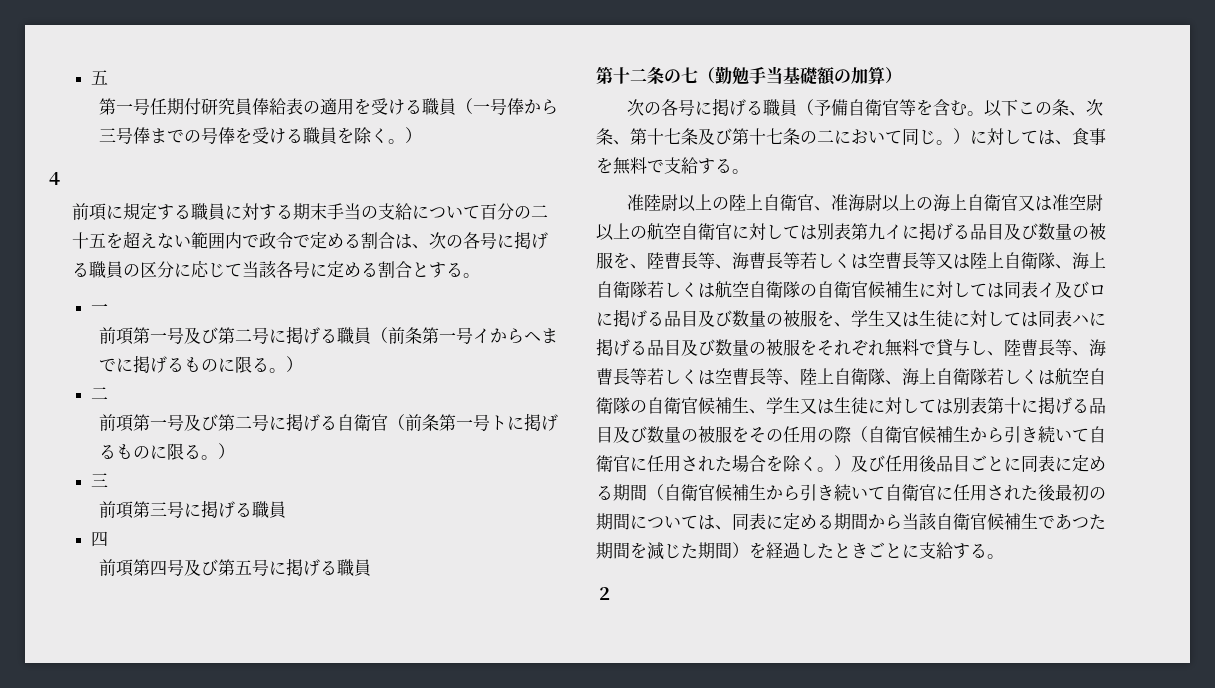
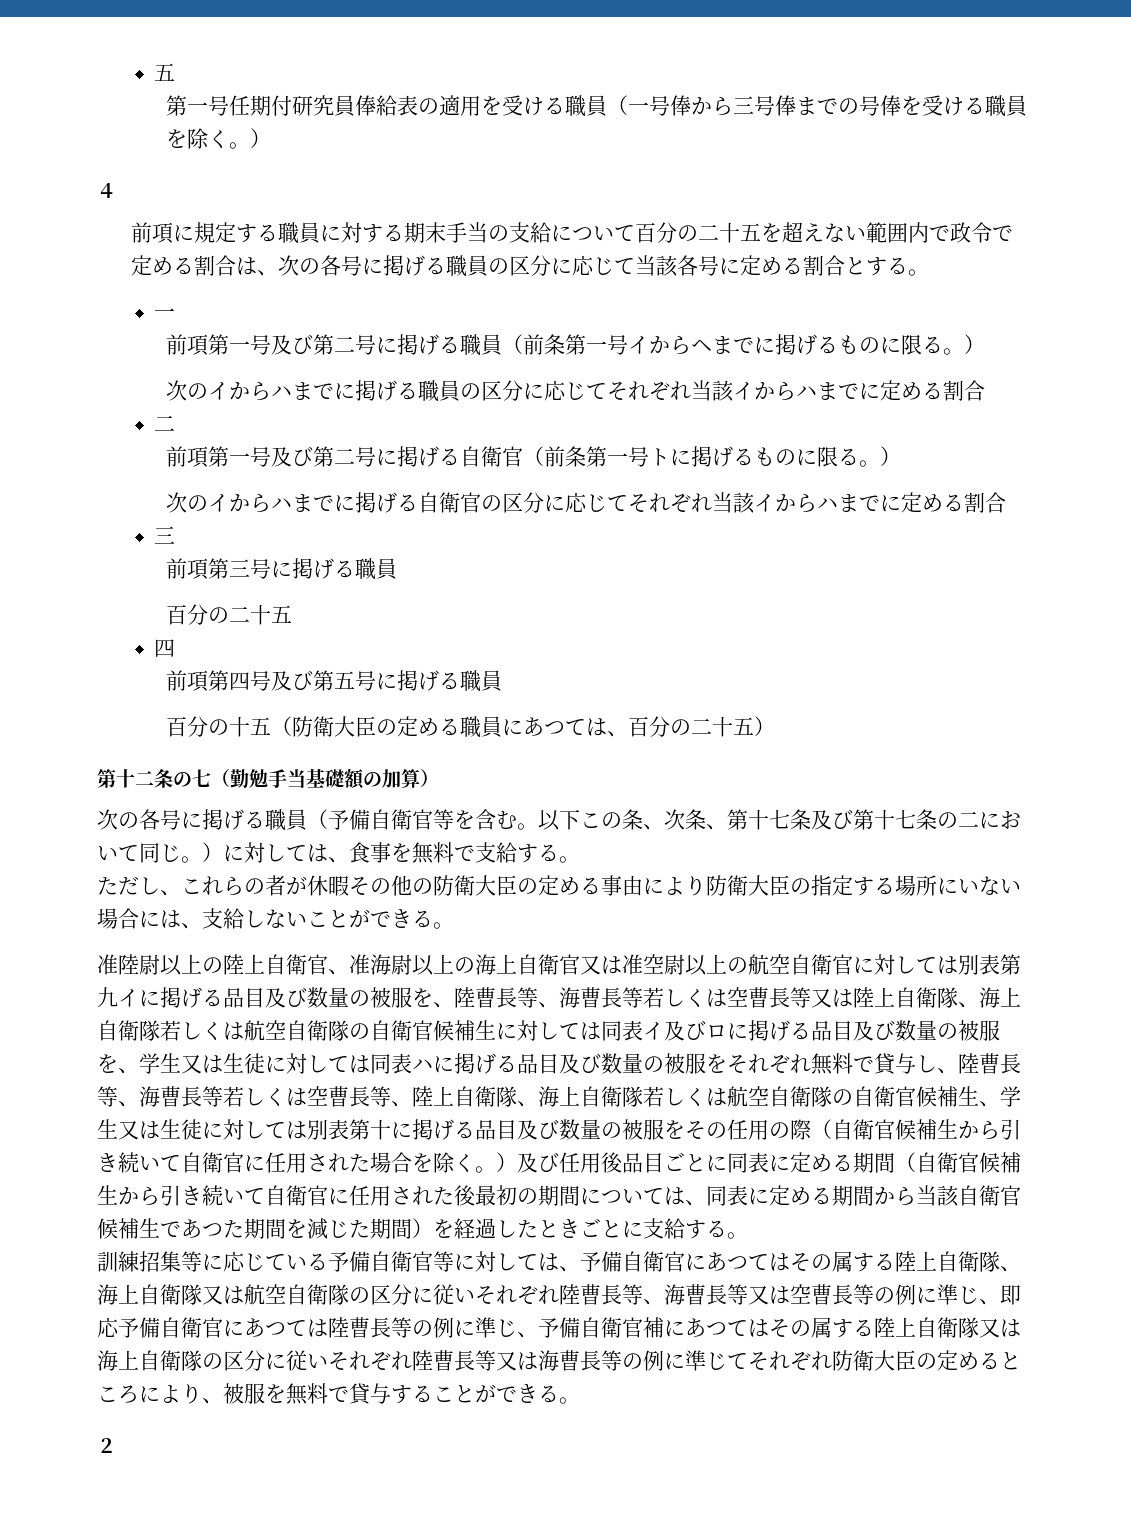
+ 次のイからハまでに掲げる職員の区分に応じてそれぞれ当該イからハまでに定める割合
+ 次のイからハまでに掲げる自衛官の区分に応じてそれぞれ当該イからハまでに定める割合
  前項第三号に掲げる職員
+ 百分の二十五
+ 百分の十五（防衛大臣の定める職員にあつては、百分の二十五）
+ ただし、これらの者が休暇その他の防衛大臣の定める事由により防衛大臣の指定する場所にいない場合には、支給しないことができる。
+ 訓練招集等に応じている予備自衛官等に対しては、予備自衛官にあつてはその属する陸上自衛隊、海上自衛隊又は航空自衛隊の区分に従いそれぞれ陸曹長等、海曹長等又は空曹長等の例に準じ、即応予備自衛官にあつては陸曹長等の例に準じ、予備自衛官補にあつてはその属する陸上自衛隊又は海上自衛隊の区分に従いそれぞれ陸曹長等又は海曹長等の例に準じてそれぞれ防衛大臣の定めるところにより、被服を無料で貸与することができる。

